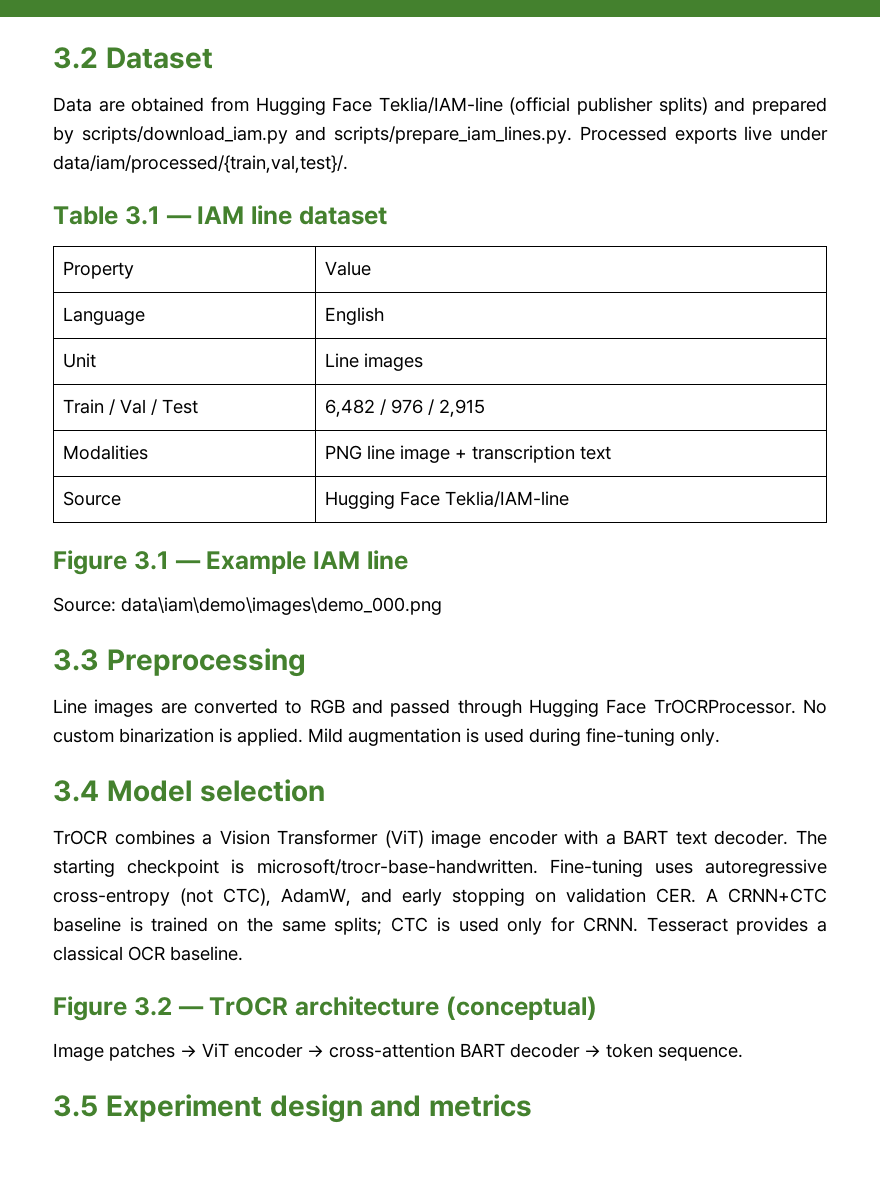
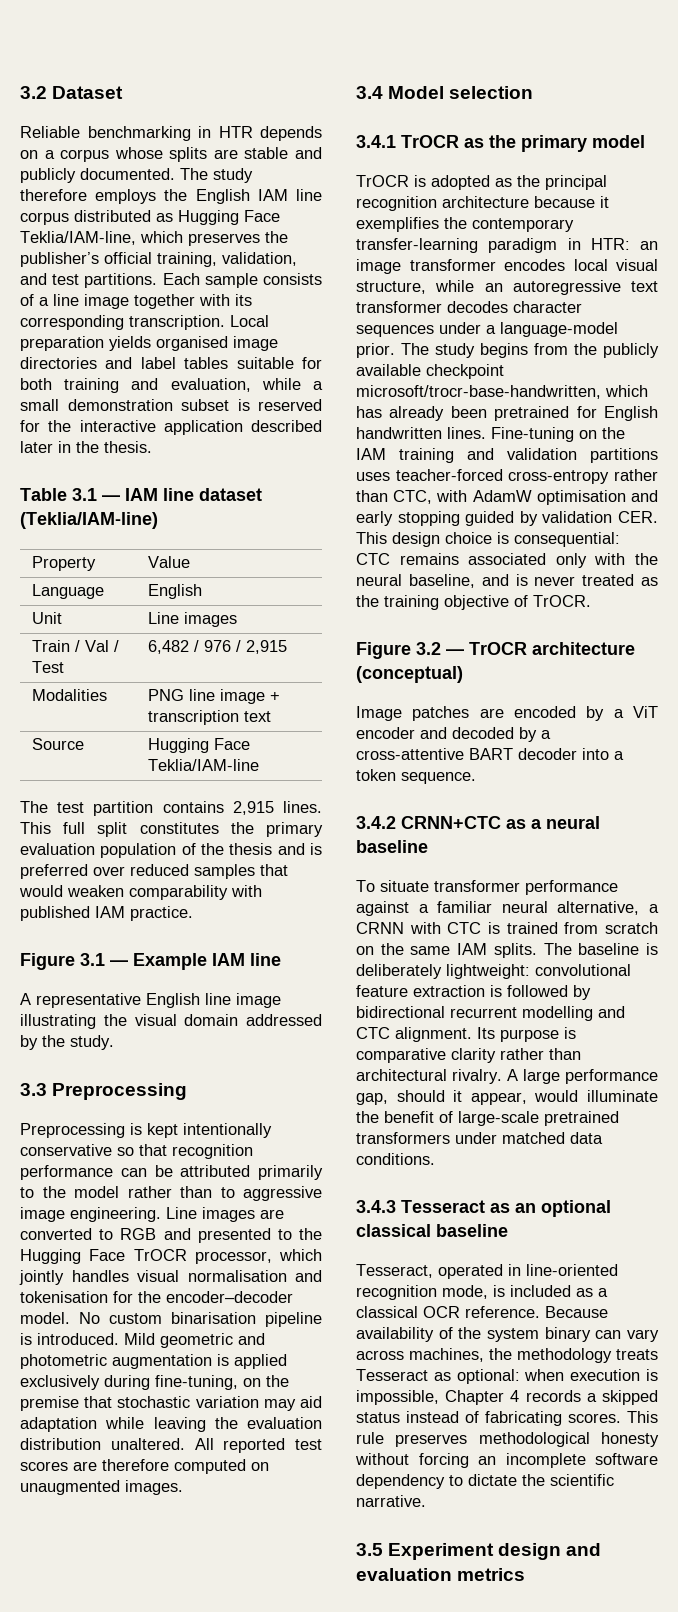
- Data are obtained from Hugging Face Teklia/IAM-line (official publisher splits) and prepared by scripts/download_iam.py and scripts/prepare_iam_lines.py. Processed exports live under data/iam/processed/{train,val,test}/.
+ Reliable benchmarking in HTR depends on a corpus whose splits are stable and publicly documented. The study therefore employs the English IAM line corpus distributed as Hugging Face Teklia/IAM-line, which preserves the publisher’s official training, validation, and test partitions. Each sample consists of a line image together with its corresponding transcription. Local preparation yields organised image directories and label tables suitable for both training and evaluation, while a small demonstration subset is reserved for the interactive application described later in the thesis.
- Table 3.1 — IAM line dataset
+ Table 3.1 — IAM line dataset (Teklia/IAM-line)
+ The test partition contains 2,915 lines. This full split constitutes the primary evaluation population of the thesis and is preferred over reduced samples that would weaken comparability with published IAM practice.
- Source: data\iam\demo\images\demo_000.png
+ A representative English line image illustrating the visual domain addressed by the study.
  3.3 Preprocessing
- Line images are converted to RGB and passed through Hugging Face TrOCRProcessor. No custom binarization is applied. Mild augmentation is used during fine-tuning only.
+ Preprocessing is kept intentionally conservative so that recognition performance can be attributed primarily to the model rather than to aggressive image engineering. Line images are converted to RGB and presented to the Hugging Face TrOCR processor, which jointly handles visual normalisation and tokenisation for the encoder–decoder model. No custom binarisation pipeline is introduced. Mild geometric and photometric augmentation is applied exclusively during fine-tuning, on the premise that stochastic variation may aid adaptation while leaving the evaluation distribution unaltered. All reported test scores are therefore computed on unaugmented images.
  3.4 Model selection
- TrOCR combines a Vision Transformer (ViT) image encoder with a BART text decoder. The starting checkpoint is microsoft/trocr-base-handwritten. Fine-tuning uses autoregressive cross-entropy (not CTC), AdamW, and early stopping on validation CER. A CRNN+CTC baseline is trained on the same splits; CTC is used only for CRNN. Tesseract provides a classical OCR baseline.
+ 3.4.1 TrOCR as the primary model
+ TrOCR is adopted as the principal recognition architecture because it exemplifies the contemporary transfer-learning paradigm in HTR: an image transformer encodes local visual structure, while an autoregressive text transformer decodes character sequences under a language-model prior. The study begins from the publicly available checkpoint microsoft/trocr-base-handwritten, which has already been pretrained for English handwritten lines. Fine-tuning on the IAM training and validation partitions uses teacher-forced cross-entropy rather than CTC, with AdamW optimisation and early stopping guided by validation CER. This design choice is consequential: CTC remains associated only with the neural baseline, and is never treated as the training objective of TrOCR.
- Image patches → ViT encoder → cross-attention BART decoder → token sequence.
+ Image patches are encoded by a ViT encoder and decoded by a cross-attentive BART decoder into a token sequence.
+ 3.4.2 CRNN+CTC as a neural baseline
+ To situate transformer performance against a familiar neural alternative, a CRNN with CTC is trained from scratch on the same IAM splits. The baseline is deliberately lightweight: convolutional feature extraction is followed by bidirectional recurrent modelling and CTC alignment. Its purpose is comparative clarity rather than architectural rivalry. A large performance gap, should it appear, would illuminate the benefit of large-scale pretrained transformers under matched data conditions.
+ 3.4.3 Tesseract as an optional classical baseline
+ Tesseract, operated in line-oriented recognition mode, is included as a classical OCR reference. Because availability of the system binary can vary across machines, the methodology treats Tesseract as optional: when execution is impossible, Chapter 4 records a skipped status instead of fabricating scores. This rule preserves methodological honesty without forcing an incomplete software dependency to dictate the scientific narrative.
- 3.5 Experiment design and metrics
+ 3.5 Experiment design and evaluation metrics

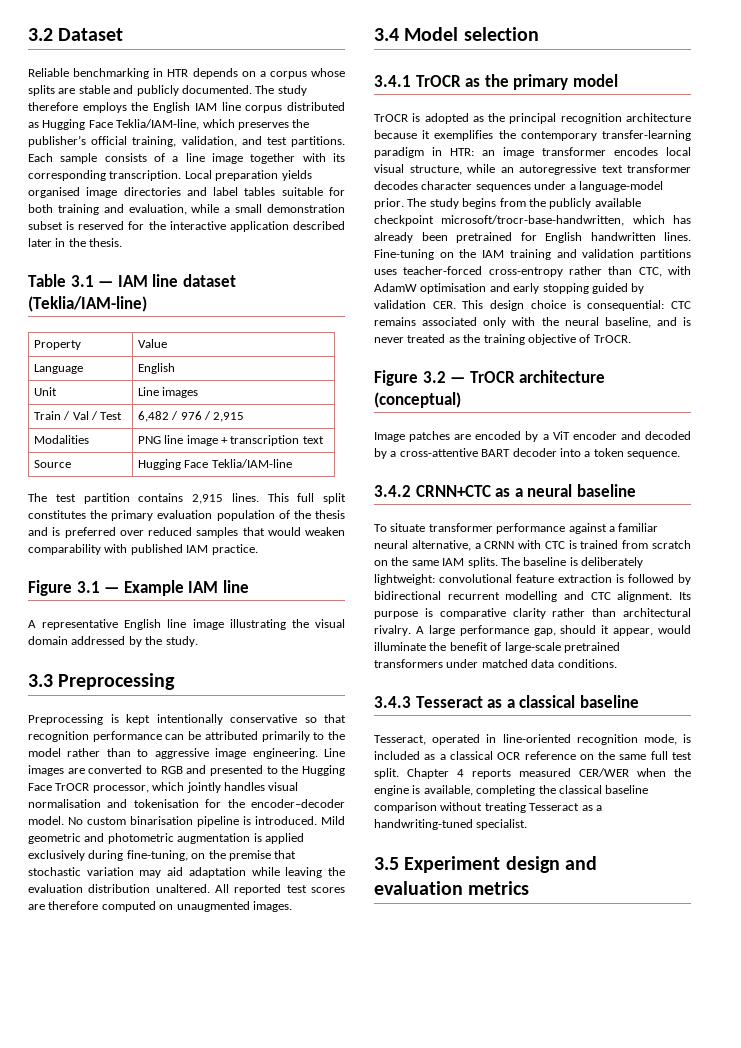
- 3.4.3 Tesseract as an optional classical baseline
+ 3.4.3 Tesseract as a classical baseline
- Tesseract, operated in line-oriented recognition mode, is included as a classical OCR reference. Because availability of the system binary can vary across machines, the methodology treats Tesseract as optional: when execution is impossible, Chapter 4 records a skipped status instead of fabricating scores. This rule preserves methodological honesty without forcing an incomplete software dependency to dictate the scientific narrative.
+ Tesseract, operated in line-oriented recognition mode, is included as a classical OCR reference on the same full test split. Chapter 4 reports measured CER/WER when the engine is available, completing the classical baseline comparison without treating Tesseract as a handwriting-tuned specialist.

